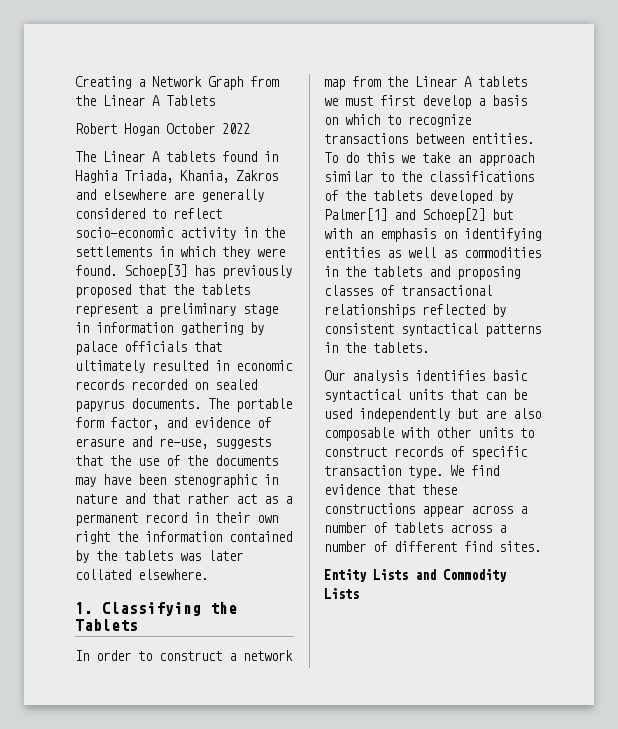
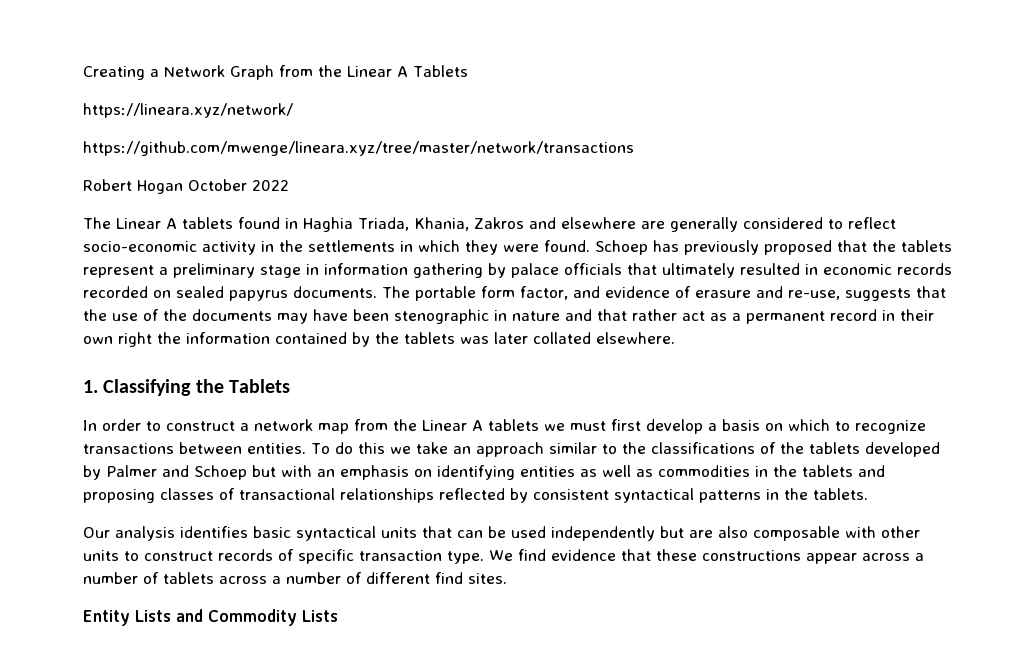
+ https://lineara.xyz/network/
+ https://github.com/mwenge/lineara.xyz/tree/master/network/transactions
- Schoep[3] has previously proposed that the tablets represent a preliminary stage in information gathering by palace officials that ultimately resulted in economic records recorded on sealed papyrus documents.
+ Schoep has previously proposed that the tablets represent a preliminary stage in information gathering by palace officials that ultimately resulted in economic records recorded on sealed papyrus documents.
- To do this we take an approach similar to the classifications of the tablets developed by Palmer[1] and Schoep[2] but with an emphasis on identifying entities as well as commodities in the tablets and proposing classes of transactional relationships reflected by consistent syntactical patterns in the tablets.
+ To do this we take an approach similar to the classifications of the tablets developed by Palmer and Schoep but with an emphasis on identifying entities as well as commodities in the tablets and proposing classes of transactional relationships reflected by consistent syntactical patterns in the tablets.

